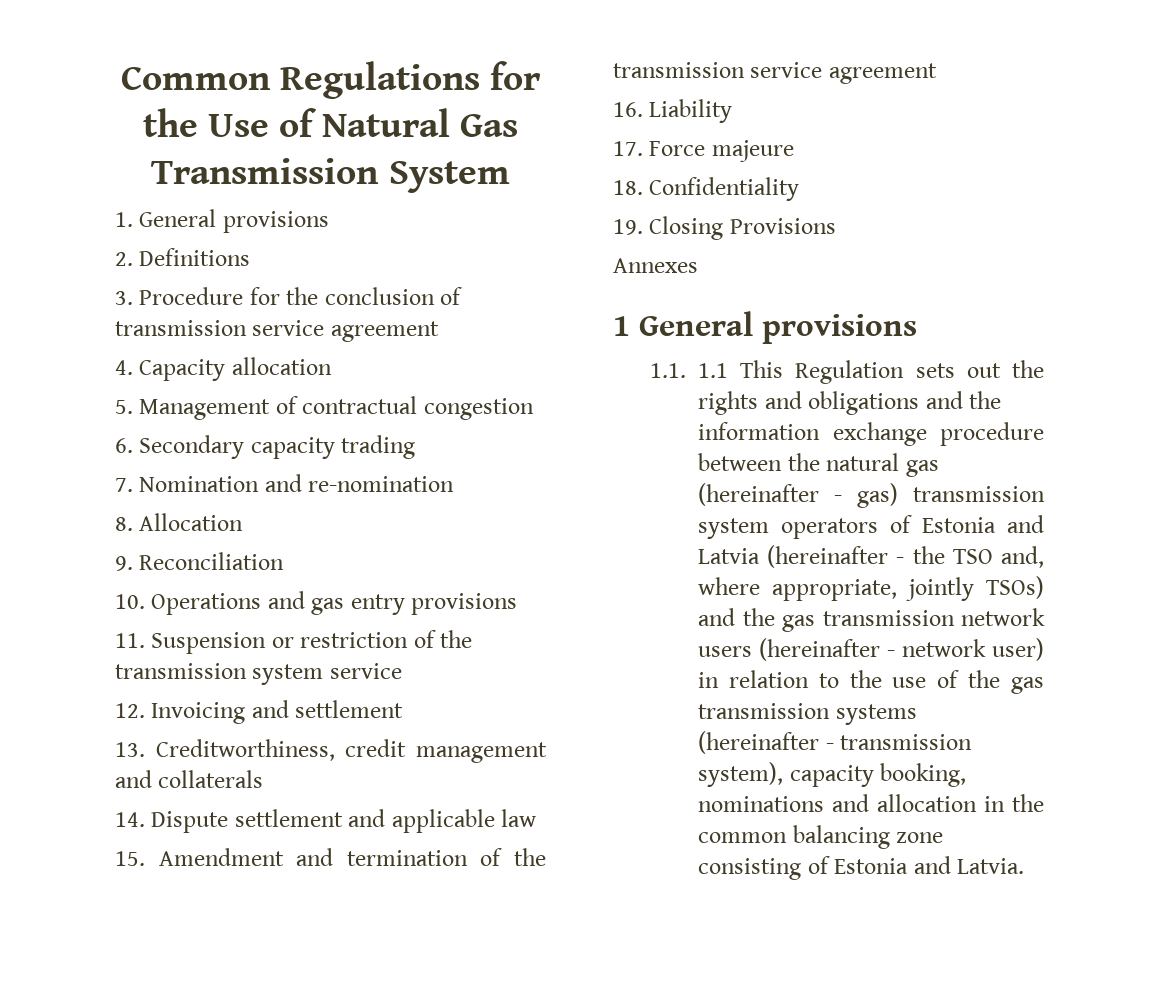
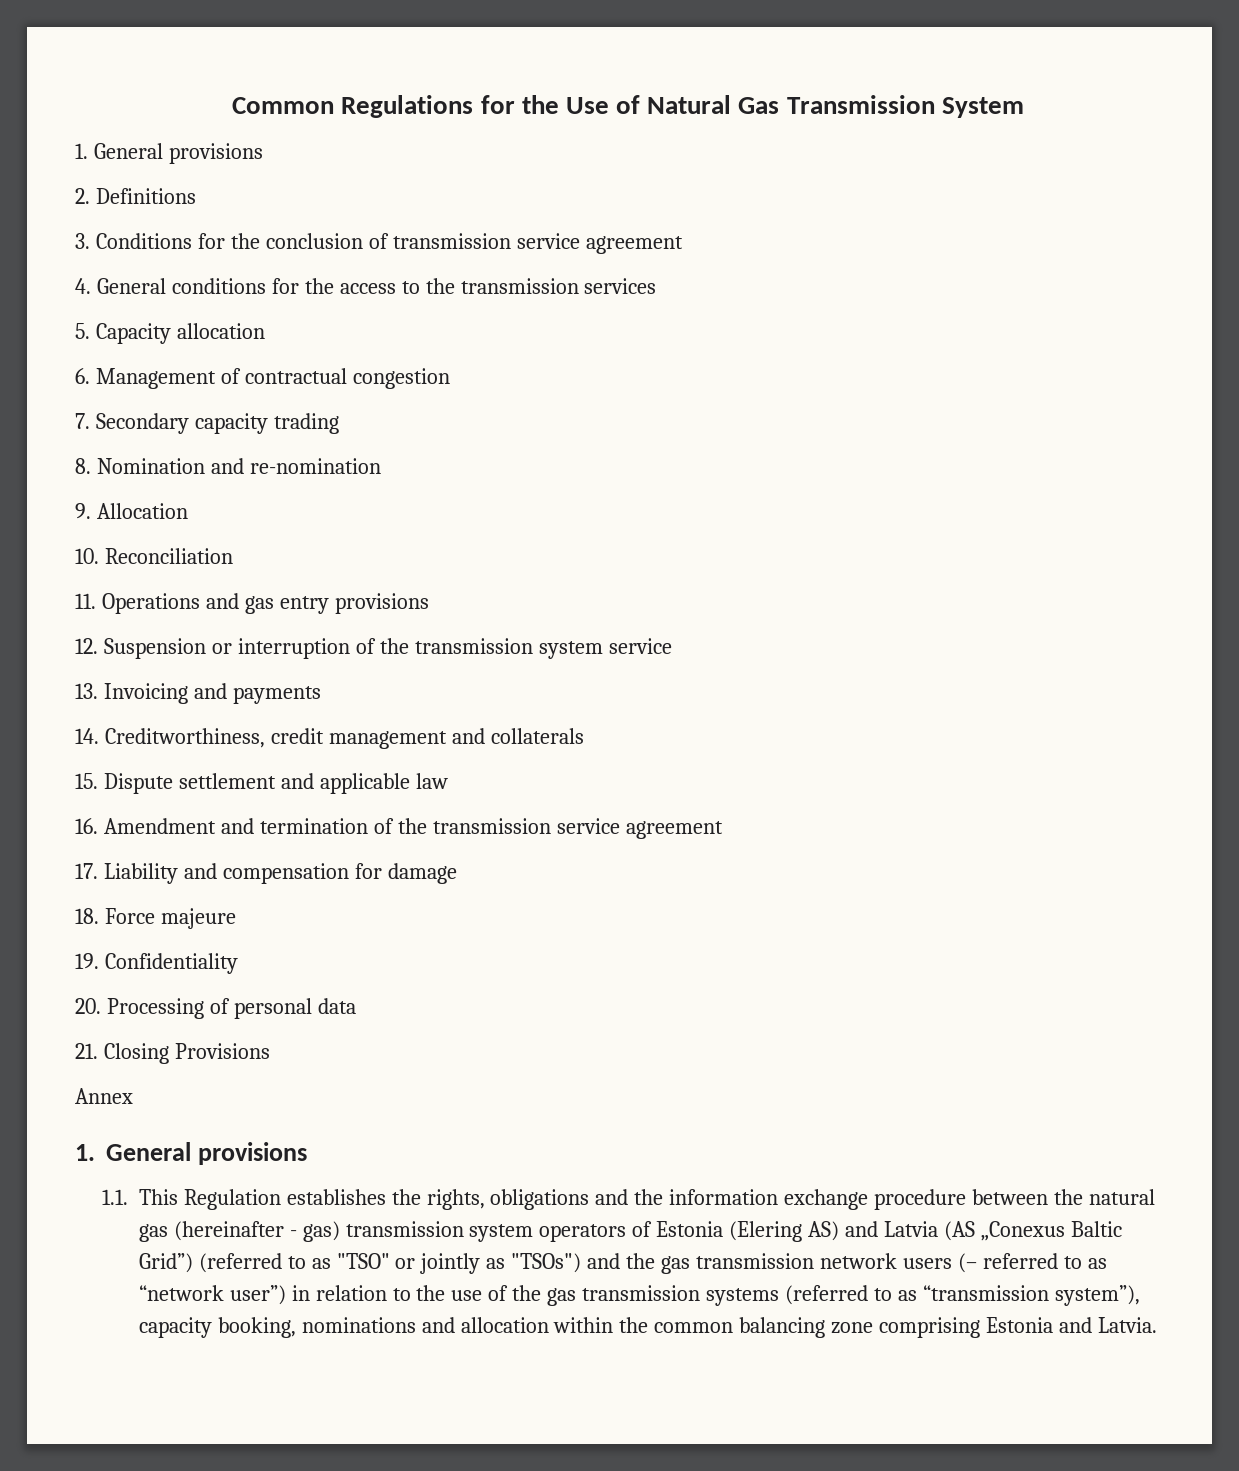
- 3. Procedure for the conclusion of transmission service agreement
+ 3. Conditions for the conclusion of transmission service agreement
- 4. Capacity allocation
+ 4. General conditions for the access to the transmission services
+ 5. Capacity allocation
- 5. Management of contractual congestion
+ 6. Management of contractual congestion
- 6. Secondary capacity trading
+ 7. Secondary capacity trading
- 7. Nomination and re-nomination
+ 8. Nomination and re-nomination
- 8. Allocation
+ 9. Allocation
- 9. Reconciliation
+ 10. Reconciliation
- 10. Operations and gas entry provisions
+ 11. Operations and gas entry provisions
- 11. Suspension or restriction of the transmission system service
+ 12. Suspension or interruption of the transmission system service
- 12. Invoicing and settlement
- 13. Creditworthiness, credit management and collaterals
+ 13. Invoicing and payments
+ 14. Creditworthiness, credit management and collaterals
- 14. Dispute settlement and applicable law
+ 15. Dispute settlement and applicable law
- 15. Amendment and termination of the transmission service agreement
+ 16. Amendment and termination of the transmission service agreement
- 16. Liability
- 17. Force majeure
+ 17. Liability and compensation for damage
+ 18. Force majeure
- 18. Confidentiality
+ 19. Confidentiality
- 19. Closing Provisions
+ 20. Processing of personal data
+ 21. Closing Provisions
- Annexes
- 1 General provisions
+ Annex
+ 1. General provisions
- 1.1. 1.1 This Regulation sets out the rights and obligations and the information exchange procedure between the natural gas (hereinafter - gas) transmission system operators of Estonia and Latvia (hereinafter - the TSO and, where appropriate, jointly TSOs) and the gas transmission network users (hereinafter - network user) in relation to the use of the gas transmission systems (hereinafter - transmission system), capacity booking, nominations and allocation in the common balancing zone consisting of Estonia and Latvia.
+ 1.1. This Regulation establishes the rights, obligations and the information exchange procedure between the natural gas (hereinafter - gas) transmission system operators of Estonia (Elering AS) and Latvia (AS „Conexus Baltic Grid”) (referred to as "TSO" or jointly as "TSOs") and the gas transmission network users (– referred to as “network user”) in relation to the use of the gas transmission systems (referred to as “transmission system”), capacity booking, nominations and allocation within the common balancing zone comprising Estonia and Latvia.

